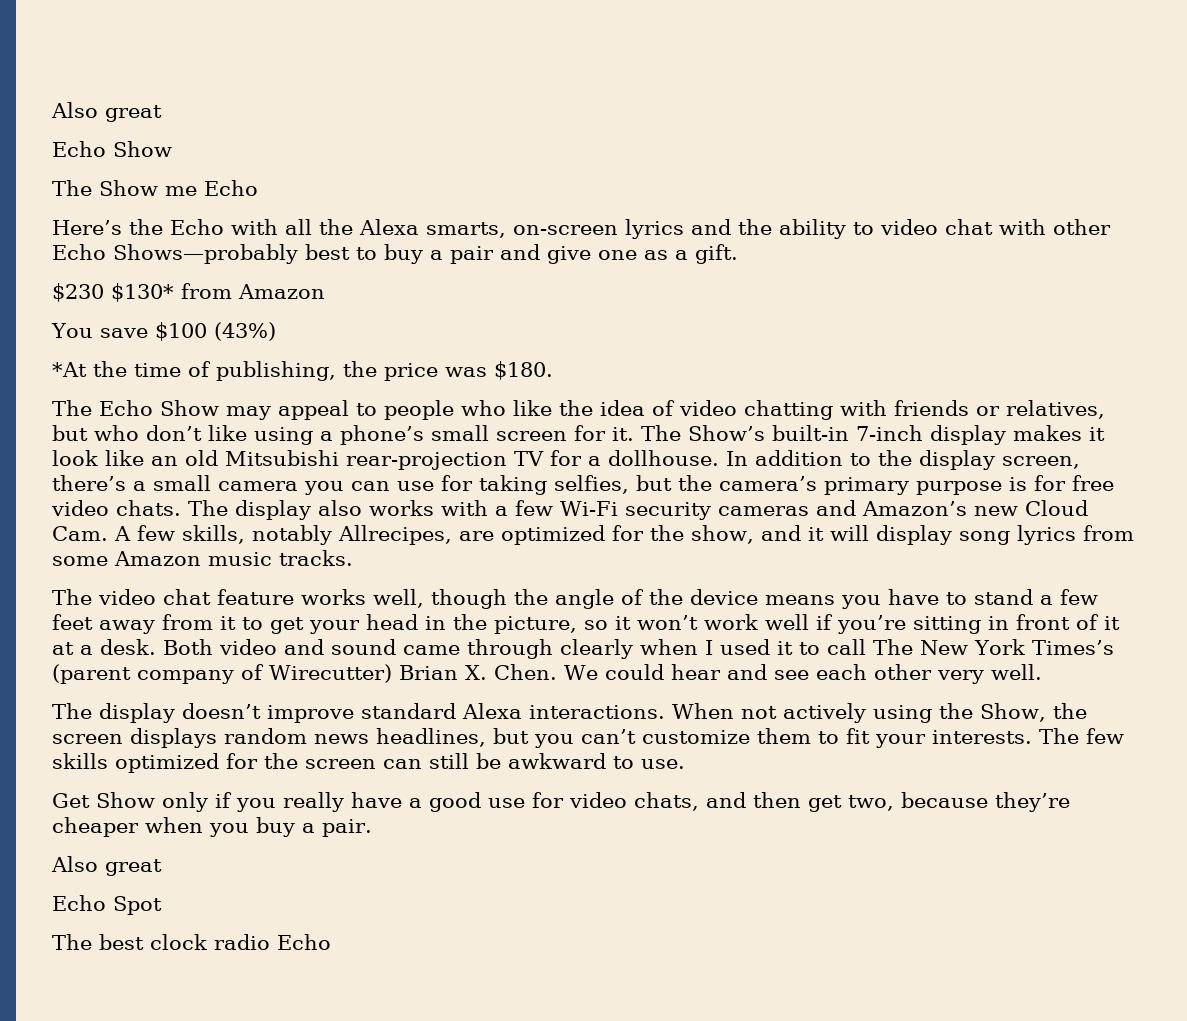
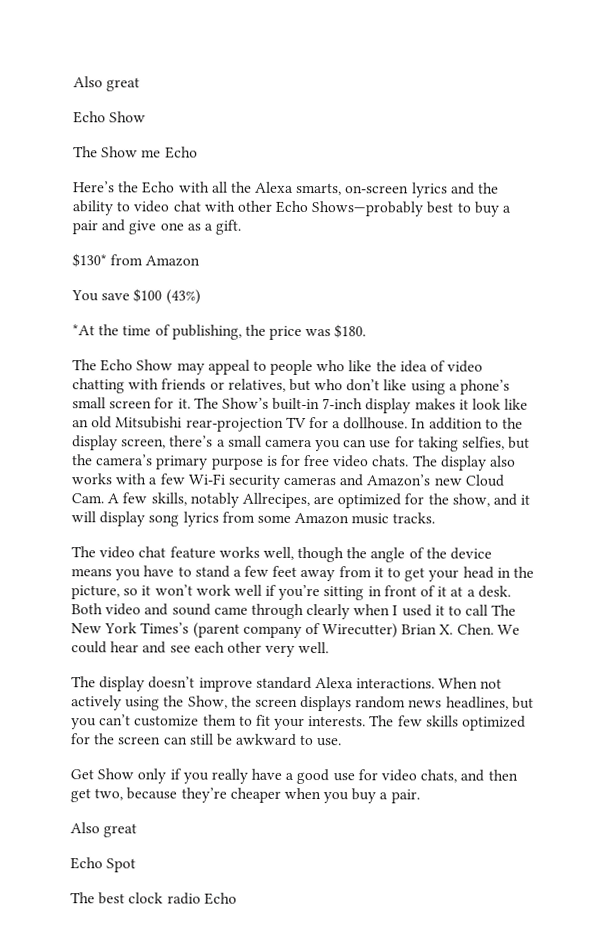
- $230 $130* from Amazon
+ $130* from Amazon

